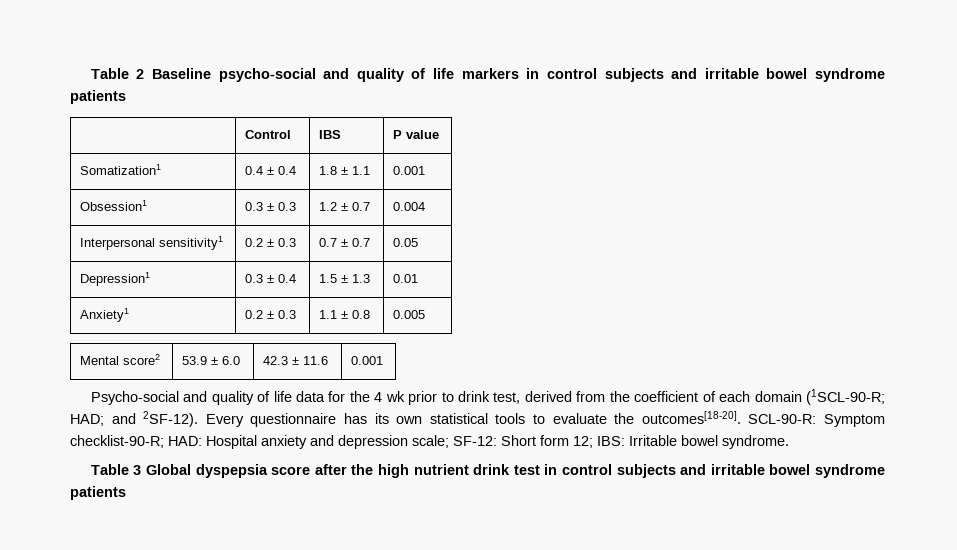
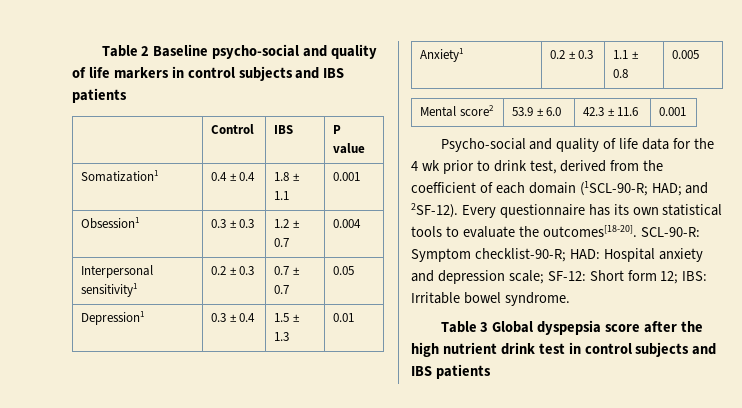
- Table 2 Baseline psycho-social and quality of life markers in control subjects and irritable bowel syndrome patients
+ Table 2 Baseline psycho-social and quality of life markers in control subjects and IBS patients
- Table 3 Global dyspepsia score after the high nutrient drink test in control subjects and irritable bowel syndrome patients
+ Table 3 Global dyspepsia score after the high nutrient drink test in control subjects and IBS patients

